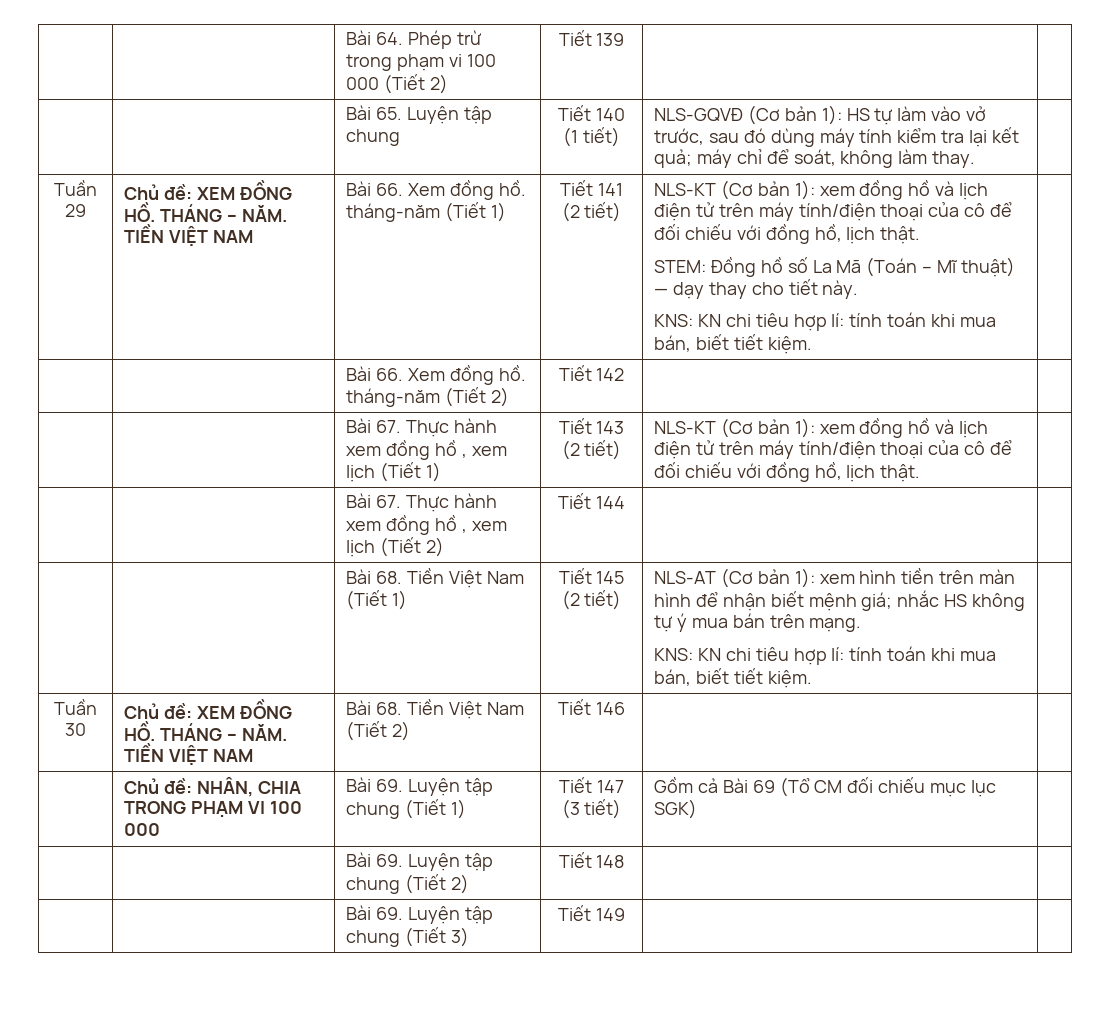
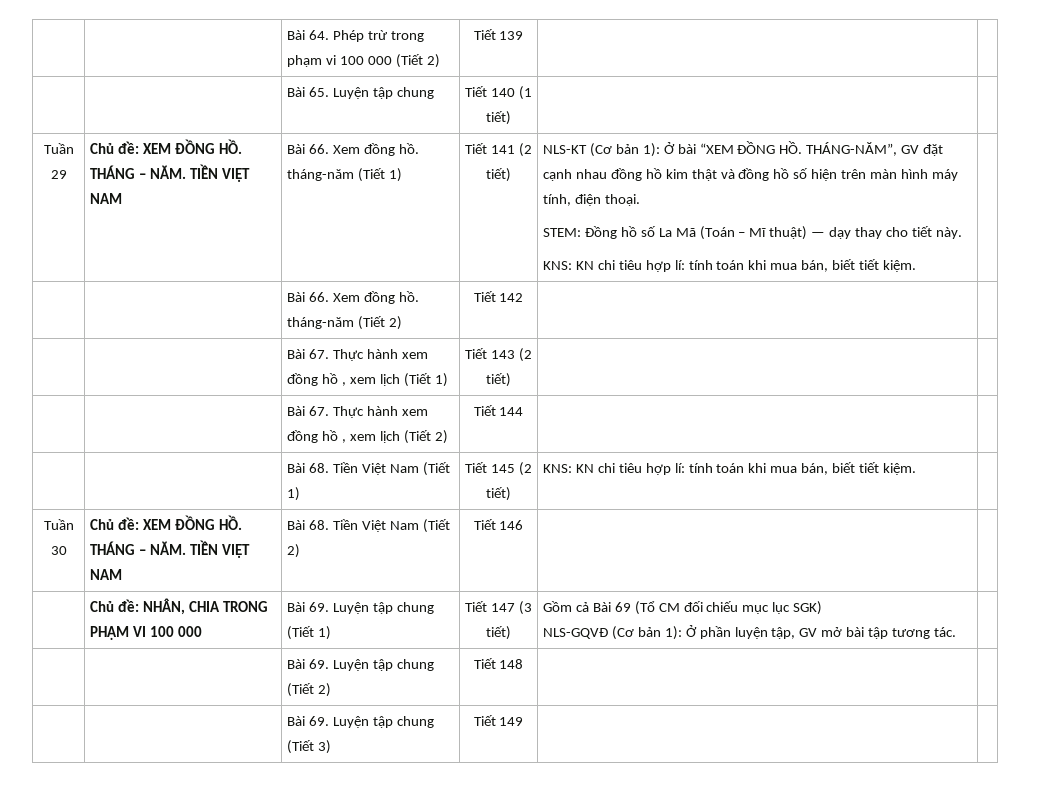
- | | Bài 65. Luyện tập chung | Tiết 140 (1 tiết) | NLS-GQVĐ (Cơ bản 1): HS tự làm vào vở trước, sau đó dùng máy tính kiểm tra lại kết quả; máy chỉ để soát, không làm thay. |
+ | | Bài 65. Luyện tập chung | Tiết 140 (1 tiết) | |
- Tiết 141 (2 tiết) | NLS-KT (Cơ bản 1): xem đồng hồ và lịch điện tử trên máy tính/điện thoại của cô để đối chiếu với đồng hồ, lịch thật.
+ Tiết 141 (2 tiết) | NLS-KT (Cơ bản 1): Ở bài “XEM ĐỒNG HỒ. THÁNG-NĂM”, GV đặt cạnh nhau đồng hồ kim thật và đồng hồ số hiện trên màn hình máy tính, điện thoại.
- Tiết 143 (2 tiết) | NLS-KT (Cơ bản 1): xem đồng hồ và lịch điện tử trên máy tính/điện thoại của cô để đối chiếu với đồng hồ, lịch thật.
+ Tiết 143 (2 tiết)
- NLS-AT (Cơ bản 1): xem hình tiền trên màn hình để nhận biết mệnh giá; nhắc HS không tự ý mua bán trên mạng.
+ NLS-GQVĐ (Cơ bản 1): Ở phần luyện tập, GV mở bài tập tương tác.

